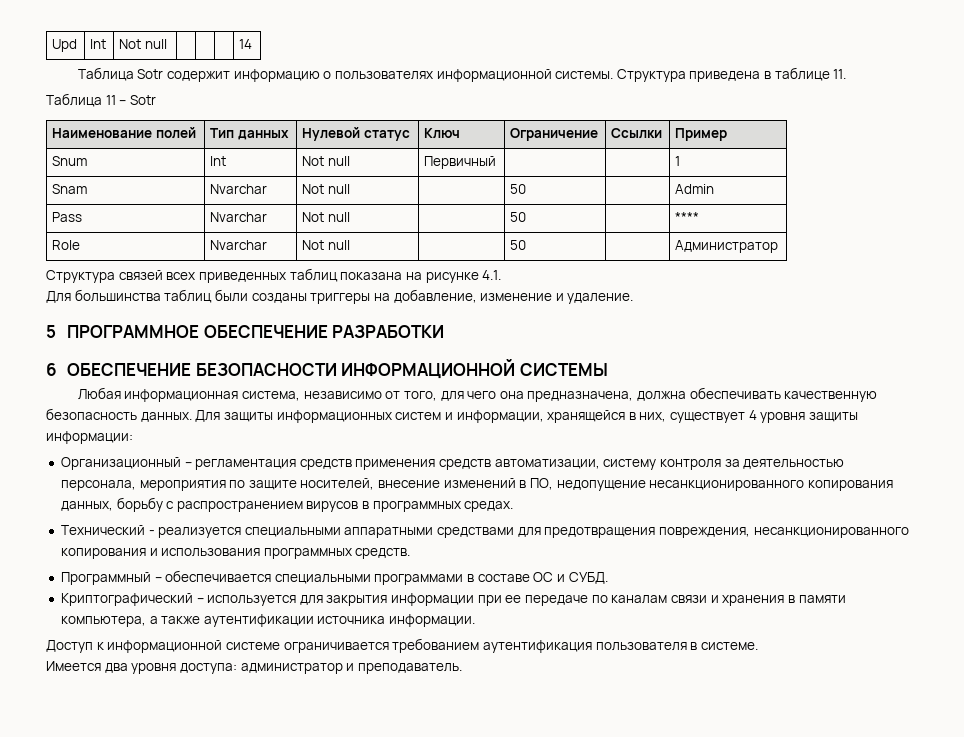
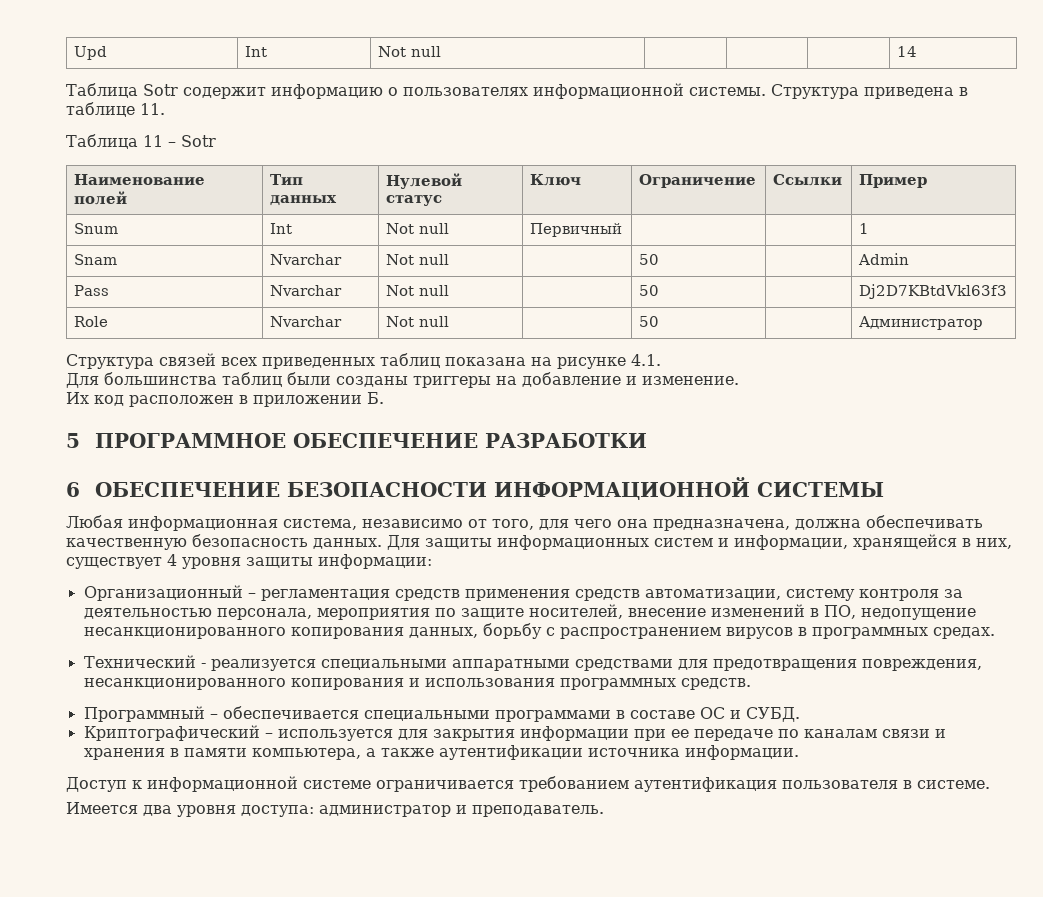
- Pass | Nvarchar | Not null | | 50 | | ****
+ Pass | Nvarchar | Not null | | 50 | | Dj2D7KBtdVkl63f3
- Для большинства таблиц были созданы триггеры на добавление, изменение и удаление.
+ Для большинства таблиц были созданы триггеры на добавление и изменение.
+ Их код расположен в приложении Б.

